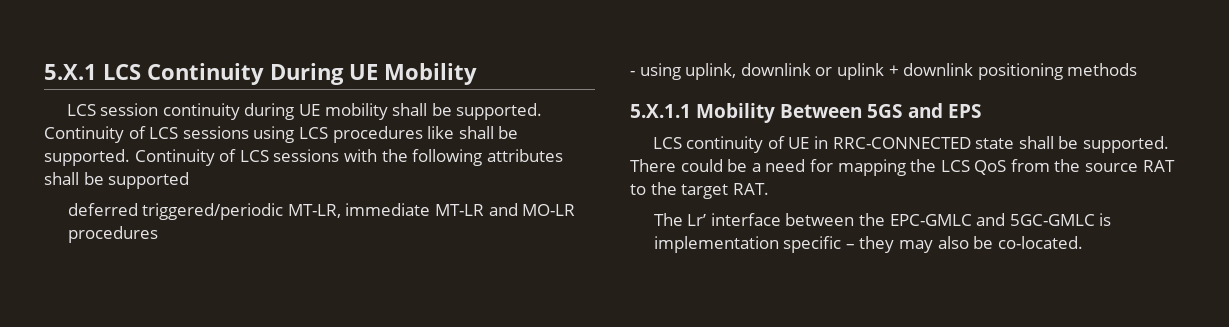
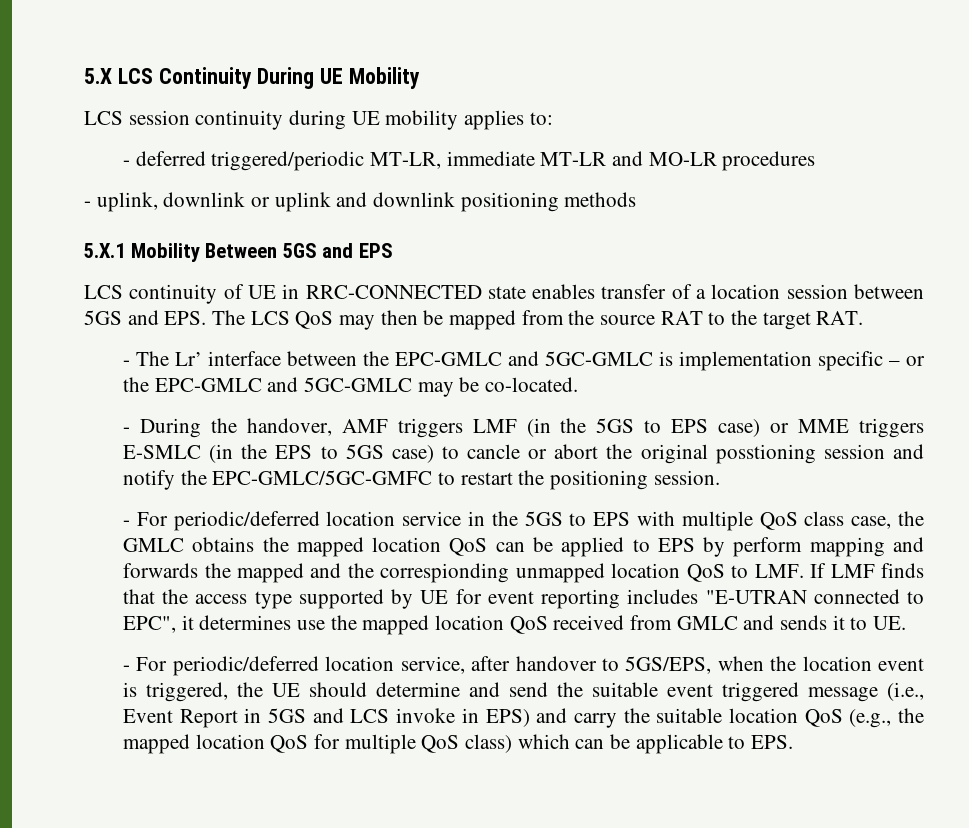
- 5.X.1 LCS Continuity During UE Mobility
+ 5.X LCS Continuity During UE Mobility
- LCS session continuity during UE mobility shall be supported. Continuity of LCS sessions using LCS procedures like shall be supported. Continuity of LCS sessions with the following attributes shall be supported
- deferred triggered/periodic MT-LR, immediate MT-LR and MO-LR procedures
+ LCS session continuity during UE mobility applies to:
+ - deferred triggered/periodic MT-LR, immediate MT-LR and MO-LR procedures
- - using uplink, downlink or uplink + downlink positioning methods
+ - uplink, downlink or uplink and downlink positioning methods
- 5.X.1.1 Mobility Between 5GS and EPS
+ 5.X.1 Mobility Between 5GS and EPS
- LCS continuity of UE in RRC-CONNECTED state shall be supported. There could be a need for mapping the LCS QoS from the source RAT to the target RAT.
+ LCS continuity of UE in RRC-CONNECTED state enables transfer of a location session between 5GS and EPS. The LCS QoS may then be mapped from the source RAT to the target RAT.
- The Lr’ interface between the EPC-GMLC and 5GC-GMLC is implementation specific – they may also be co-located.
+ - The Lr’ interface between the EPC-GMLC and 5GC-GMLC is implementation specific – or the EPC-GMLC and 5GC-GMLC may be co-located.
+ - During the handover, AMF triggers LMF (in the 5GS to EPS case) or MME triggers E-SMLC (in the EPS to 5GS case) to cancle or abort the original posstioning session and notify the EPC-GMLC/5GC-GMFC to restart the positioning session.
+ - For periodic/deferred location service in the 5GS to EPS with multiple QoS class case, the GMLC obtains the mapped location QoS can be applied to EPS by perform mapping and forwards the mapped and the correspionding unmapped location QoS to LMF. If LMF finds that the access type supported by UE for event reporting includes "E-UTRAN connected to EPC", it determines use the mapped location QoS received from GMLC and sends it to UE.
+ - For periodic/deferred location service, after handover to 5GS/EPS, when the location event is triggered, the UE should determine and send the suitable event triggered message (i.e., Event Report in 5GS and LCS invoke in EPS) and carry the suitable location QoS (e.g., the mapped location QoS for multiple QoS class) which can be applicable to EPS.

